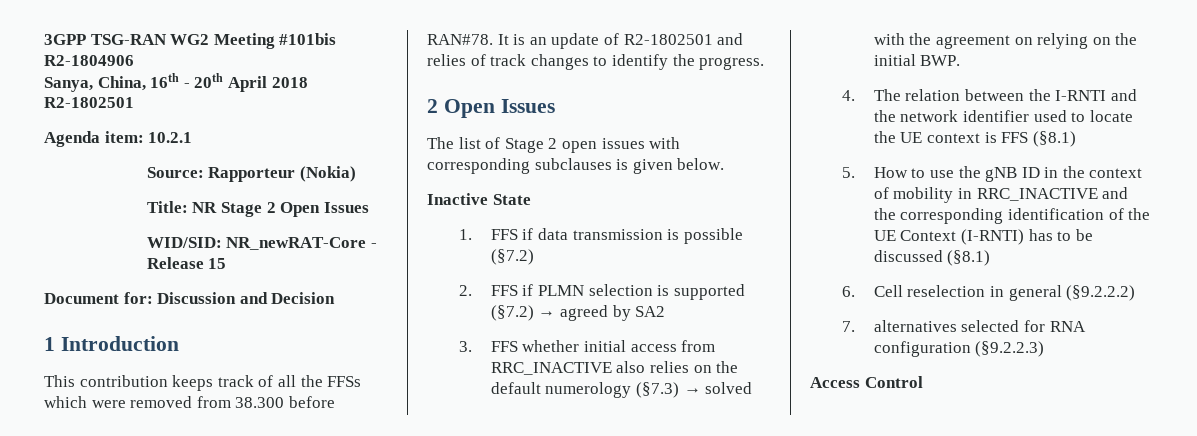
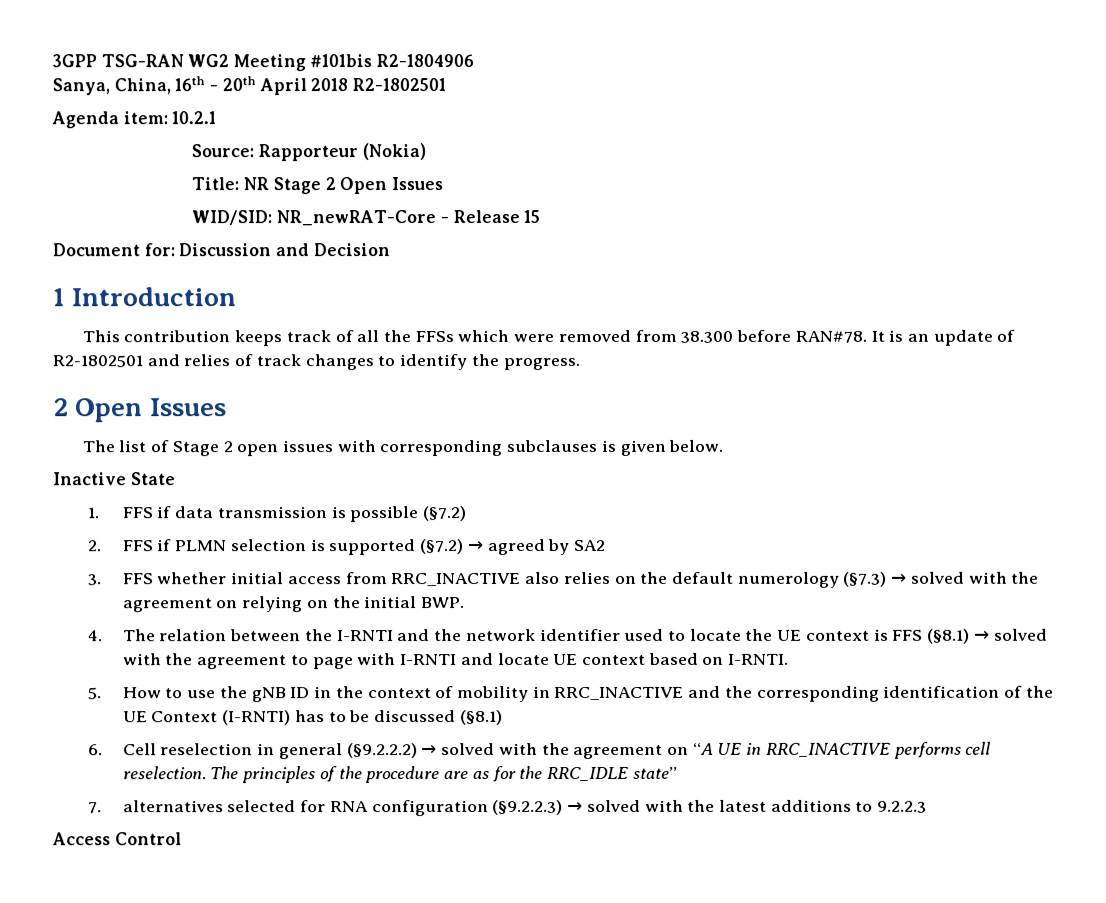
- 4. The relation between the I-RNTI and the network identifier used to locate the UE context is FFS (§8.1)
+ 4. The relation between the I-RNTI and the network identifier used to locate the UE context is FFS (§8.1) → solved with the agreement to page with I-RNTI and locate UE context based on I-RNTI.
- 6. Cell reselection in general (§9.2.2.2)
+ 6. Cell reselection in general (§9.2.2.2) → solved with the agreement on “A UE in RRC_INACTIVE performs cell reselection. The principles of the procedure are as for the RRC_IDLE state”
- 7. alternatives selected for RNA configuration (§9.2.2.3)
+ 7. alternatives selected for RNA configuration (§9.2.2.3) → solved with the latest additions to 9.2.2.3

